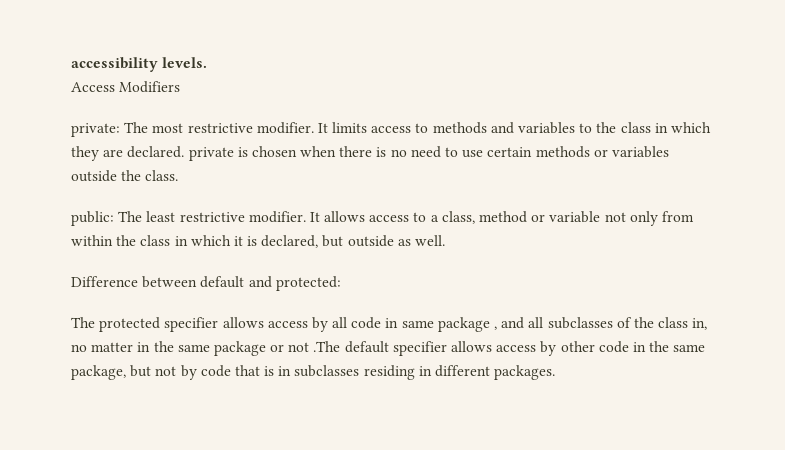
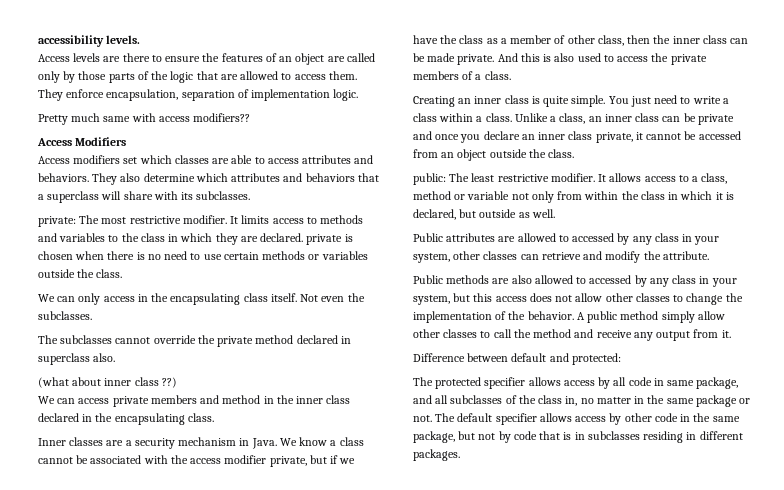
+ Access levels are there to ensure the features of an object are called only by those parts of the logic that are allowed to access them. They enforce encapsulation, separation of implementation logic.
+ Pretty much same with access modifiers??
  Access Modifiers
+ Access modifiers set which classes are able to access attributes and behaviors. They also determine which attributes and behaviors that a superclass will share with its subclasses.
+ We can only access in the encapsulating class itself. Not even the subclasses.
+ The subclasses cannot override the private method declared in superclass also.
+ (what about inner class ??)
+ We can access private members and method in the inner class declared in the encapsulating class.
+ Inner classes are a security mechanism in Java. We know a class cannot be associated with the access modifier private, but if we have the class as a member of other class, then the inner class can be made private. And this is also used to access the private members of a class.
+ Creating an inner class is quite simple. You just need to write a class within a class. Unlike a class, an inner class can be private and once you declare an inner class private, it cannot be accessed from an object outside the class.
+ Public attributes are allowed to accessed by any class in your system, other classes can retrieve and modify the attribute.
+ Public methods are also allowed to accessed by any class in your system, but this access does not allow other classes to change the implementation of the behavior. A public method simply allow other classes to call the method and receive any output from it.
- The protected specifier allows access by all code in same package , and all subclasses of the class in, no matter in the same package or not .The default specifier allows access by other code in the same package, but not by code that is in subclasses residing in different packages.
+ The protected specifier allows access by all code in same package, and all subclasses of the class in, no matter in the same package or not. The default specifier allows access by other code in the same package, but not by code that is in subclasses residing in different packages.

